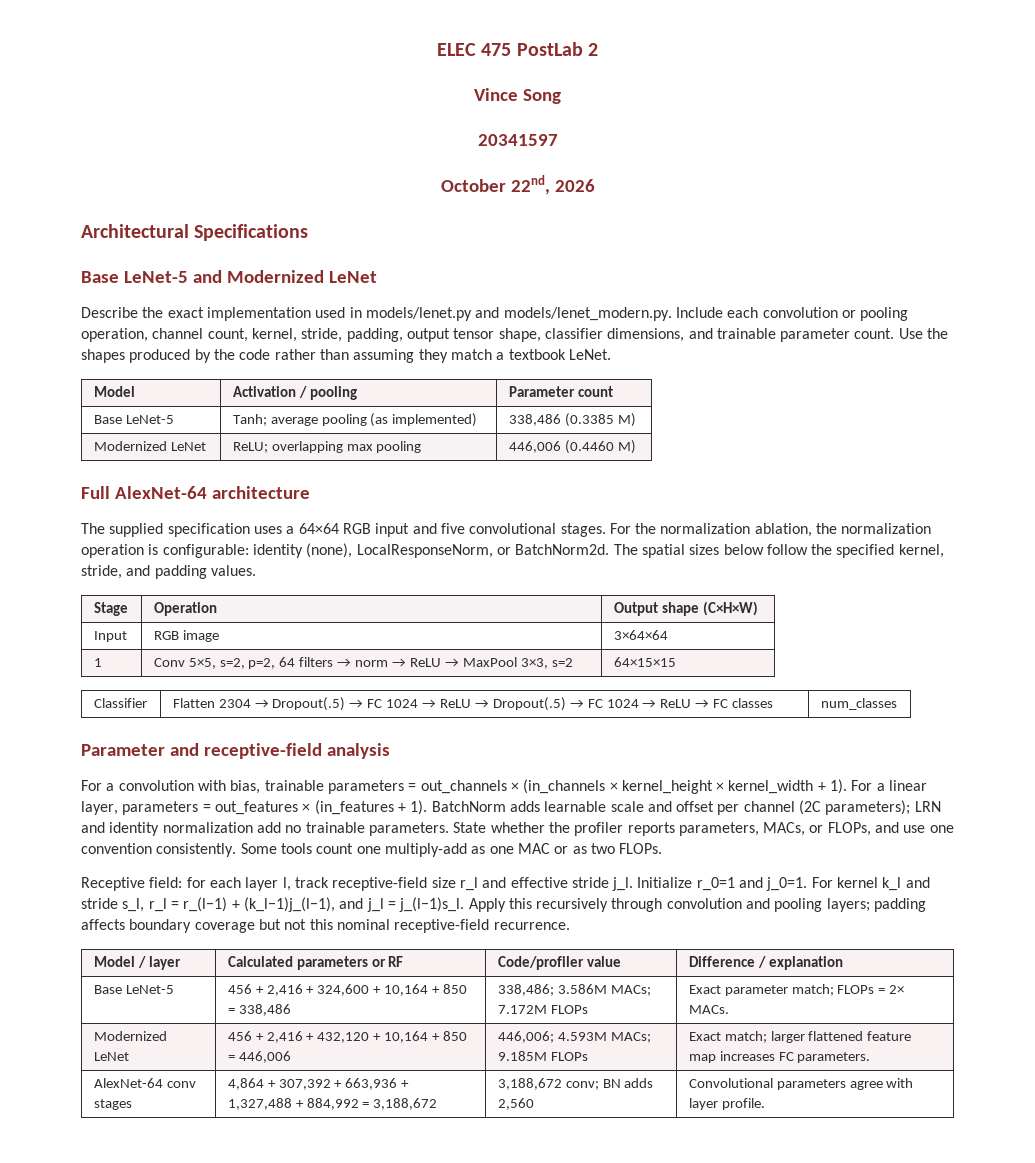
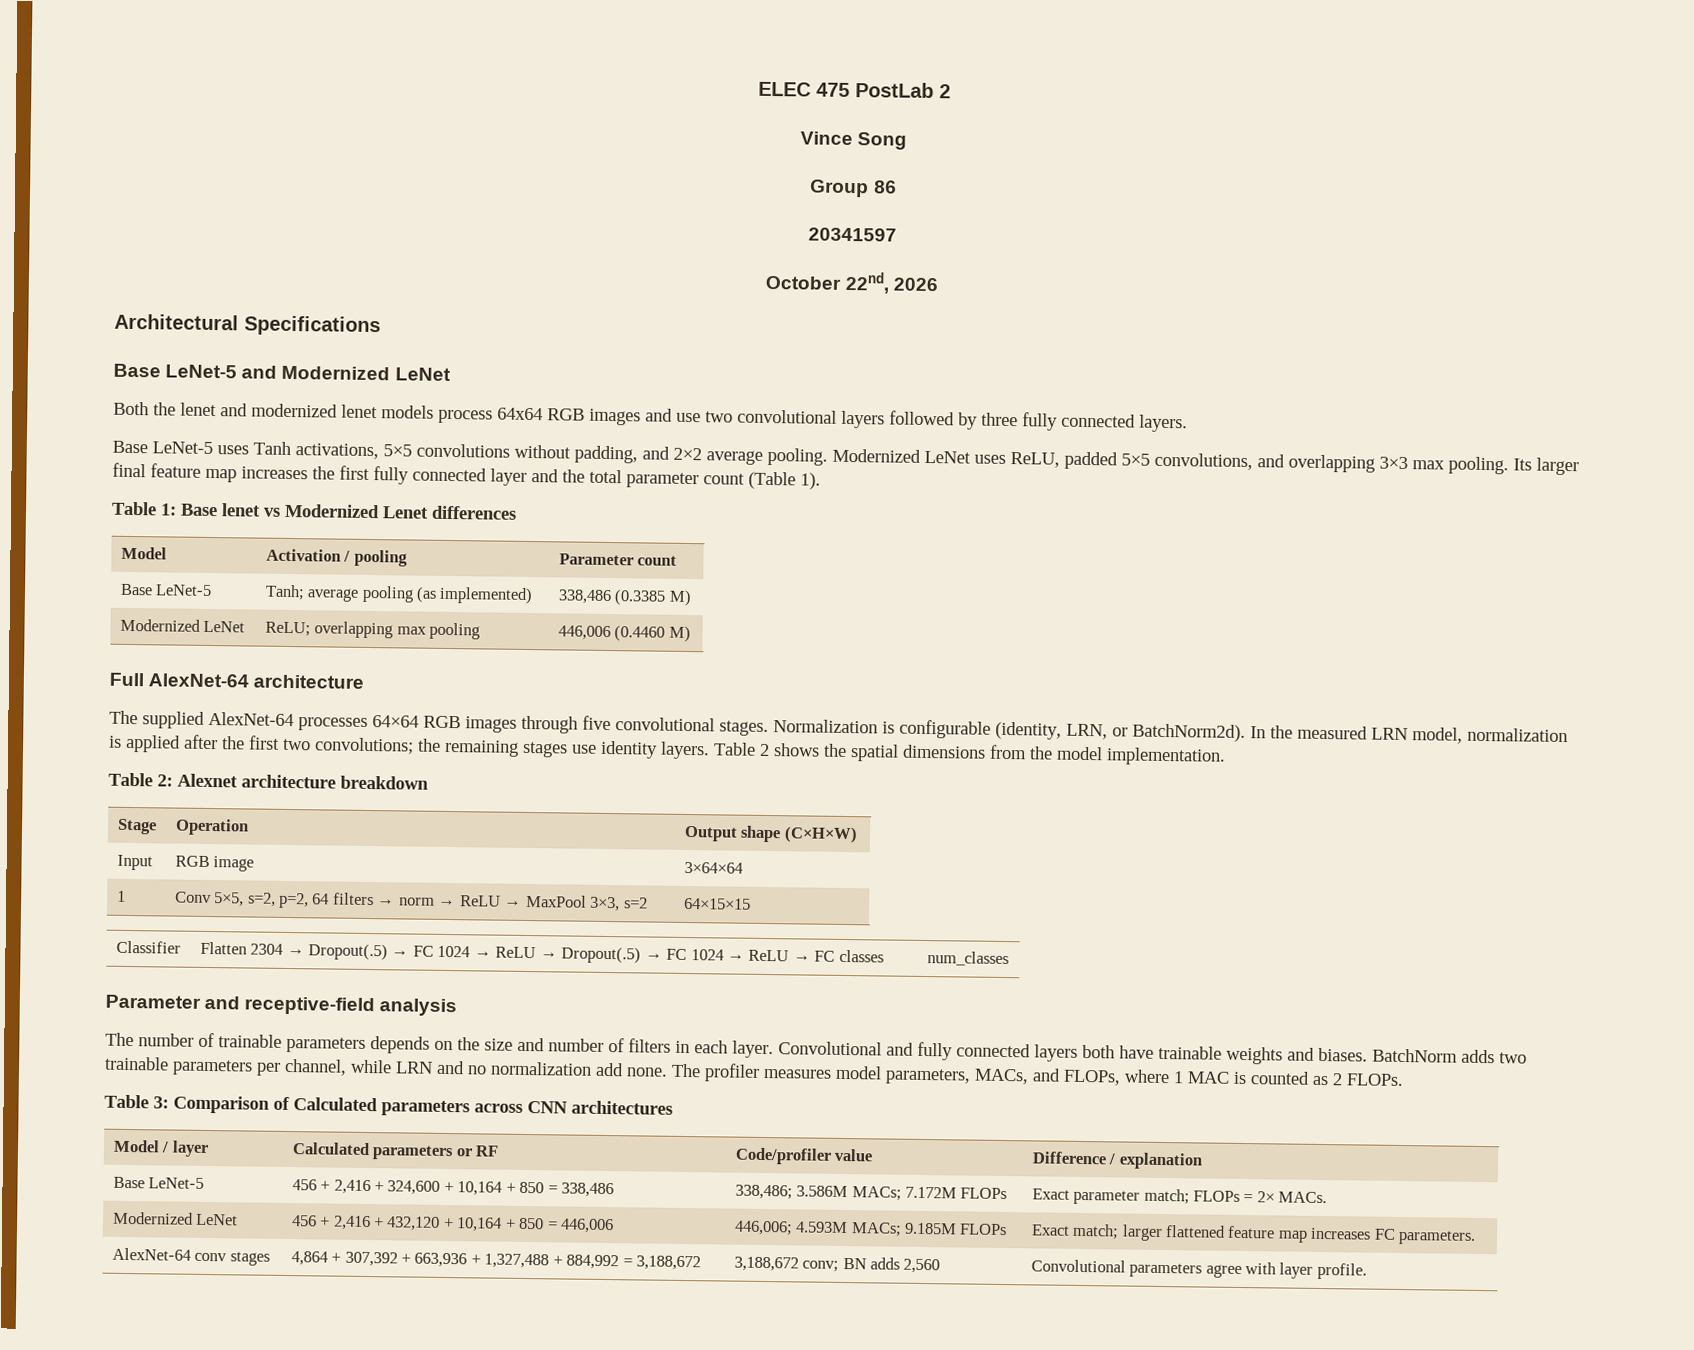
+ Group 86
- Describe the exact implementation used in models/lenet.py and models/lenet_modern.py. Include each convolution or pooling operation, channel count, kernel, stride, padding, output tensor shape, classifier dimensions, and trainable parameter count. Use the shapes produced by the code rather than assuming they match a textbook LeNet.
+ Both the lenet and modernized lenet models process 64x64 RGB images and use two convolutional layers followed by three fully connected layers.
+ Base LeNet-5 uses Tanh activations, 5×5 convolutions without padding, and 2×2 average pooling. Modernized LeNet uses ReLU, padded 5×5 convolutions, and overlapping 3×3 max pooling. Its larger final feature map increases the first fully connected layer and the total parameter count (Table 1).
+ Table 1: Base lenet vs Modernized Lenet differences
- The supplied specification uses a 64×64 RGB input and five convolutional stages. For the normalization ablation, the normalization operation is configurable: identity (none), LocalResponseNorm, or BatchNorm2d. The spatial sizes below follow the specified kernel, stride, and padding values.
+ The supplied AlexNet-64 processes 64×64 RGB images through five convolutional stages. Normalization is configurable (identity, LRN, or BatchNorm2d). In the measured LRN model, normalization is applied after the first two convolutions; the remaining stages use identity layers. Table 2 shows the spatial dimensions from the model implementation.
+ Table 2: Alexnet architecture breakdown
- For a convolution with bias, trainable parameters = out_channels × (in_channels × kernel_height × kernel_width + 1). For a linear layer, parameters = out_features × (in_features + 1). BatchNorm adds learnable scale and offset per channel (2C parameters); LRN and identity normalization add no trainable parameters. State whether the profiler reports parameters, MACs, or FLOPs, and use one convention consistently. Some tools count one multiply-add as one MAC or as two FLOPs.
- Receptive field: for each layer l, track receptive-field size r_l and effective stride j_l. Initialize r_0=1 and j_0=1. For kernel k_l and stride s_l, r_l = r_(l−1) + (k_l−1)j_(l−1), and j_l = j_(l−1)s_l. Apply this recursively through convolution and pooling layers; padding affects boundary coverage but not this nominal receptive-field recurrence.
+ The number of trainable parameters depends on the size and number of filters in each layer. Convolutional and fully connected layers both have trainable weights and biases. BatchNorm adds two trainable parameters per channel, while LRN and no normalization add none. The profiler measures model parameters, MACs, and FLOPs, where 1 MAC is counted as 2 FLOPs.
+ Table 3: Comparison of Calculated parameters across CNN architectures

